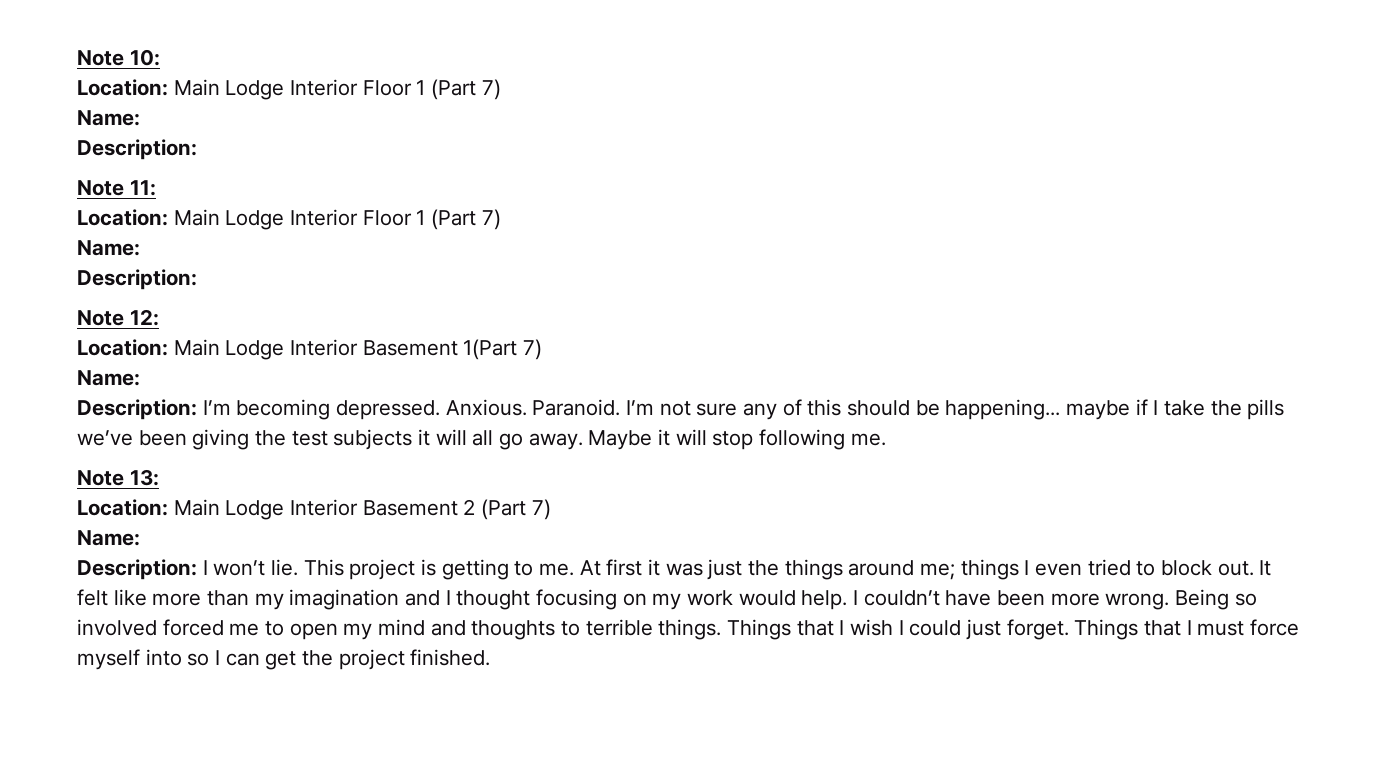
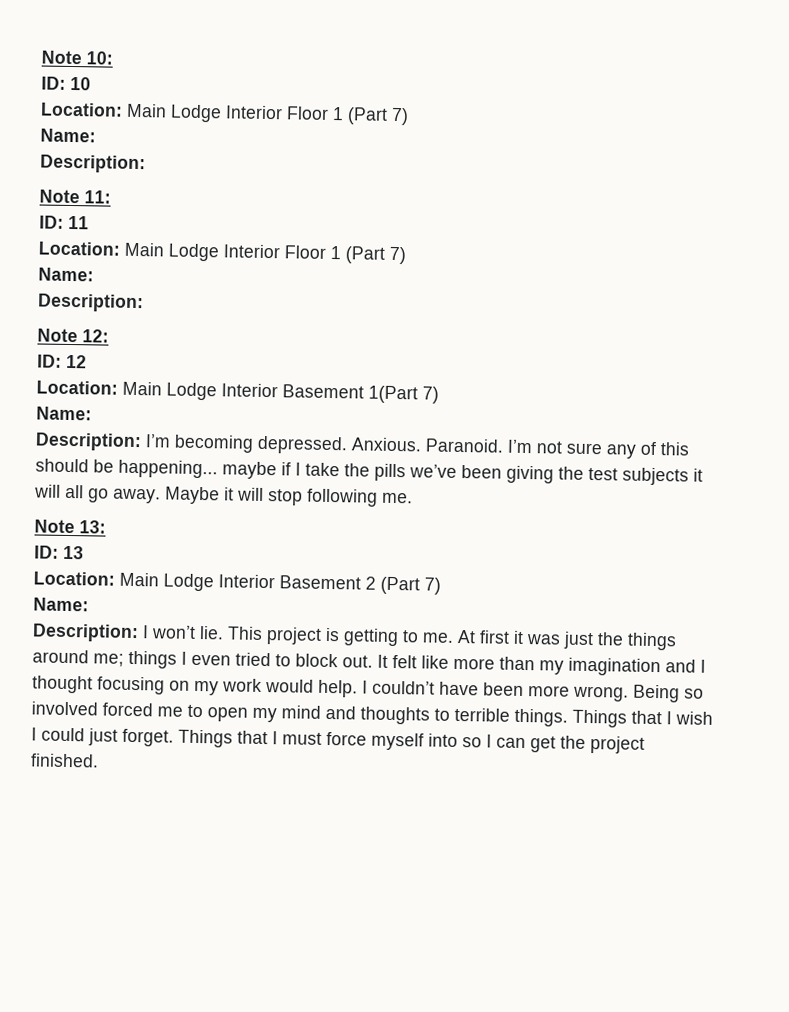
+ ID: 10
+ ID: 11
+ ID: 12
+ ID: 13

